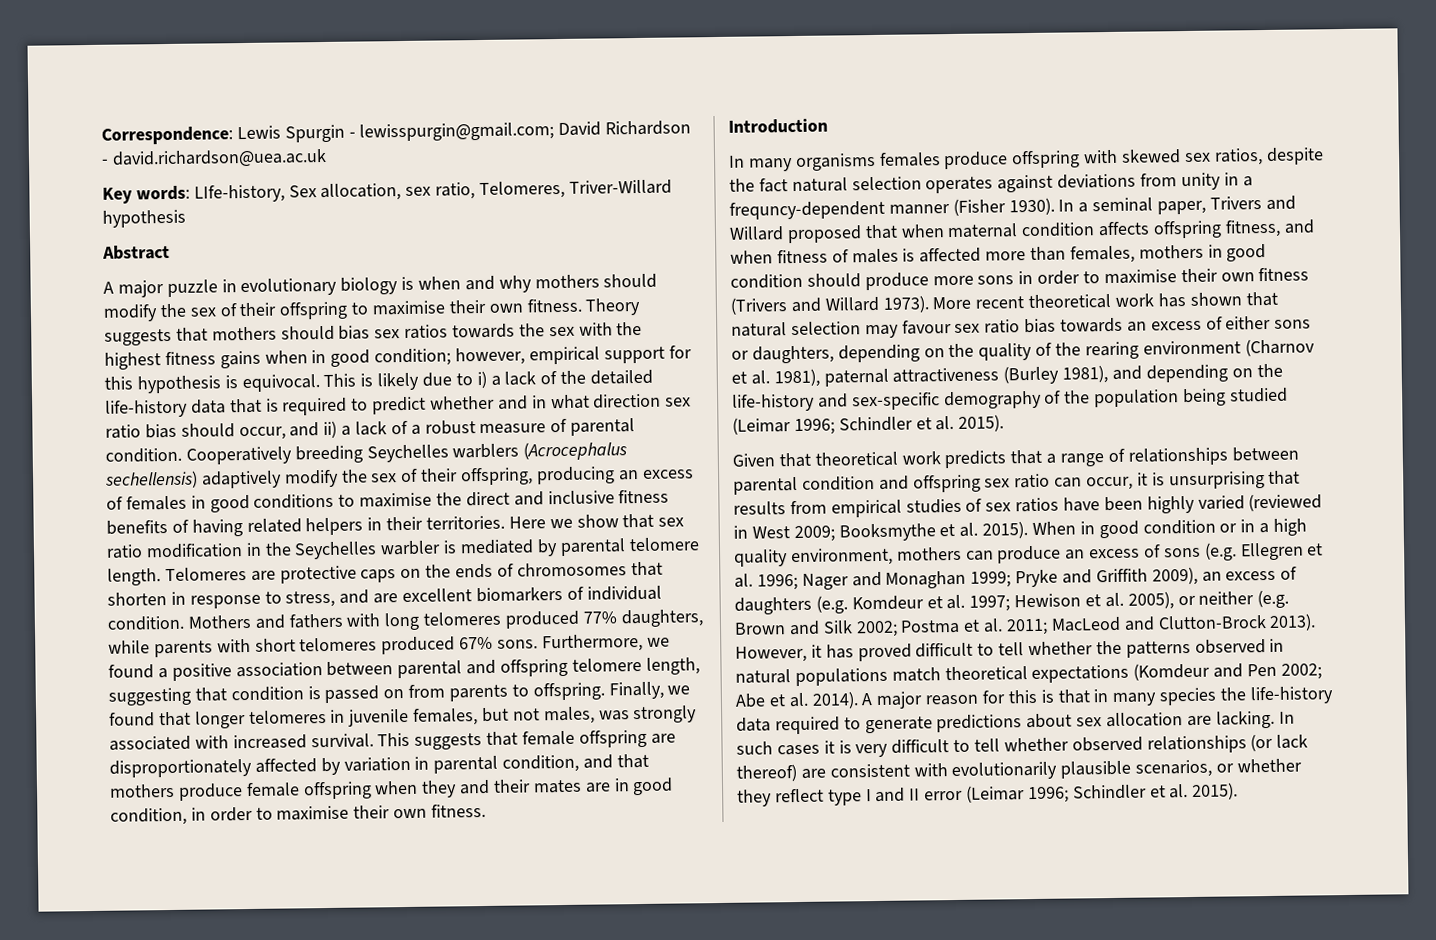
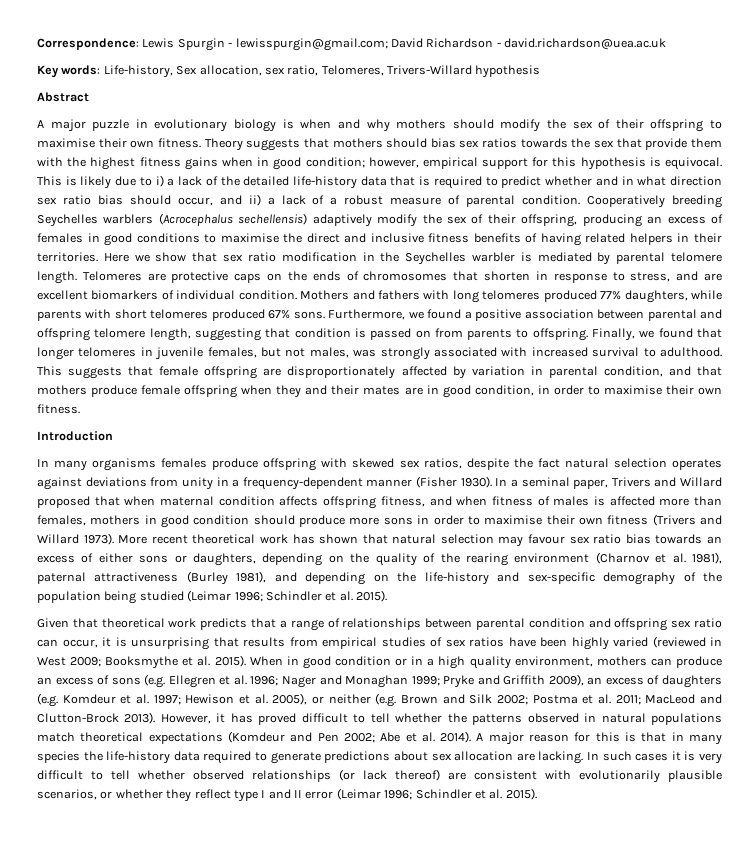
- Key words: LIfe-history, Sex allocation, sex ratio, Telomeres, Triver-Willard hypothesis
+ Key words: Life-history, Sex allocation, sex ratio, Telomeres, Trivers-Willard hypothesis
- Theory suggests that mothers should bias sex ratios towards the sex with the highest fitness gains when in good condition; however, empirical support for this hypothesis is equivocal.
+ Theory suggests that mothers should bias sex ratios towards the sex that provide them with the highest fitness gains when in good condition; however, empirical support for this hypothesis is equivocal.
- Finally, we found that longer telomeres in juvenile females, but not males, was strongly associated with increased survival.
+ Finally, we found that longer telomeres in juvenile females, but not males, was strongly associated with increased survival to adulthood.
- In many organisms females produce offspring with skewed sex ratios, despite the fact natural selection operates against deviations from unity in a frequncy-dependent manner (Fisher 1930).
+ In many organisms females produce offspring with skewed sex ratios, despite the fact natural selection operates against deviations from unity in a frequency-dependent manner (Fisher 1930).

